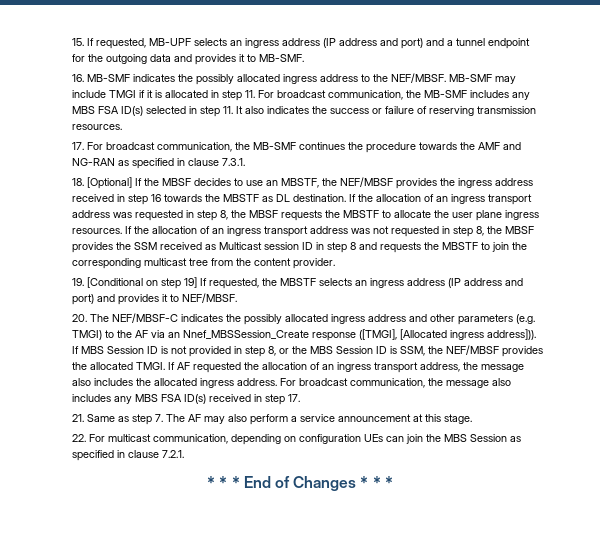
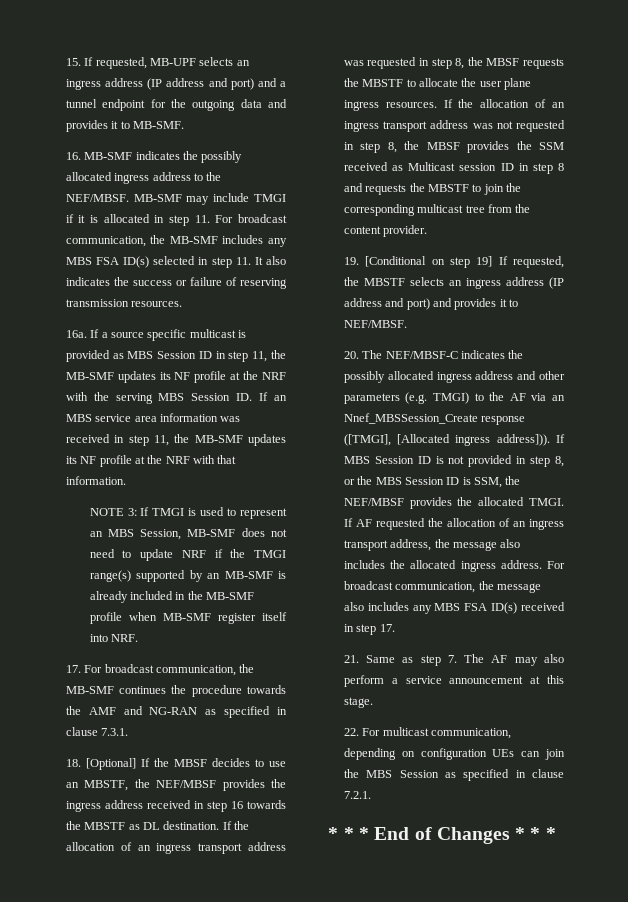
+ 16a. If a source specific multicast is provided as MBS Session ID in step 11, the MB-SMF updates its NF profile at the NRF with the serving MBS Session ID. If an MBS service area information was received in step 11, the MB-SMF updates its NF profile at the NRF with that information.
+ NOTE 3: If TMGI is used to represent an MBS Session, MB-SMF does not need to update NRF if the TMGI range(s) supported by an MB-SMF is already included in the MB-SMF profile when MB-SMF register itself into NRF.

